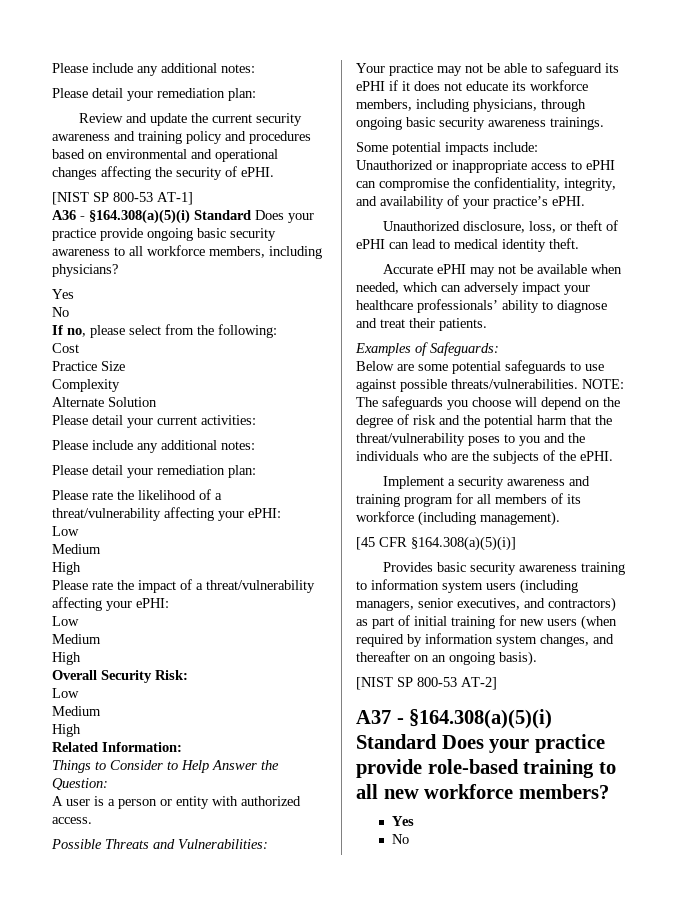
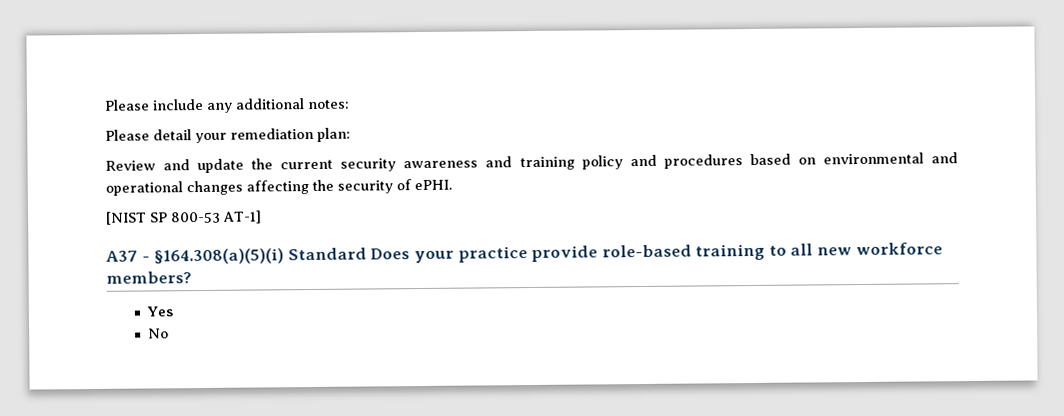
- A36 - §164.308(a)(5)(i) Standard Does your practice provide ongoing basic security awareness to all workforce members, including physicians?
- Yes
- No
- If no, please select from the following:
- Cost
- Practice Size
- Complexity
- Alternate Solution
- Please detail your current activities:
- Please include any additional notes:
- Please detail your remediation plan:
- Please rate the likelihood of a threat/vulnerability affecting your ePHI:
- Low
- Medium
- High
- Please rate the impact of a threat/vulnerability affecting your ePHI:
- Low
- Medium
- High
- Overall Security Risk:
- Low
- Medium
- High
- Related Information:
- Things to Consider to Help Answer the Question:
- A user is a person or entity with authorized access.
- Possible Threats and Vulnerabilities:
- Your practice may not be able to safeguard its ePHI if it does not educate its workforce members, including physicians, through ongoing basic security awareness trainings.
- Some potential impacts include:
- Unauthorized or inappropriate access to ePHI can compromise the confidentiality, integrity, and availability of your practice’s ePHI.
- Unauthorized disclosure, loss, or theft of ePHI can lead to medical identity theft.
- Accurate ePHI may not be available when needed, which can adversely impact your healthcare professionals’ ability to diagnose and treat their patients.
- Examples of Safeguards:
- Below are some potential safeguards to use against possible threats/vulnerabilities. NOTE: The safeguards you choose will depend on the degree of risk and the potential harm that the threat/vulnerability poses to you and the individuals who are the subjects of the ePHI.
- Implement a security awareness and training program for all members of its workforce (including management).
- [45 CFR §164.308(a)(5)(i)]
- Provides basic security awareness training to information system users (including managers, senior executives, and contractors) as part of initial training for new users (when required by information system changes, and thereafter on an ongoing basis).
- [NIST SP 800-53 AT-2]

